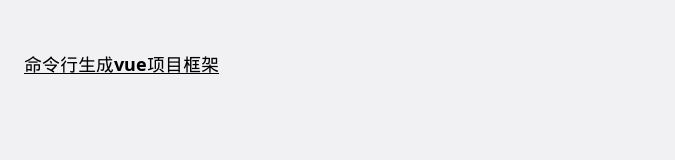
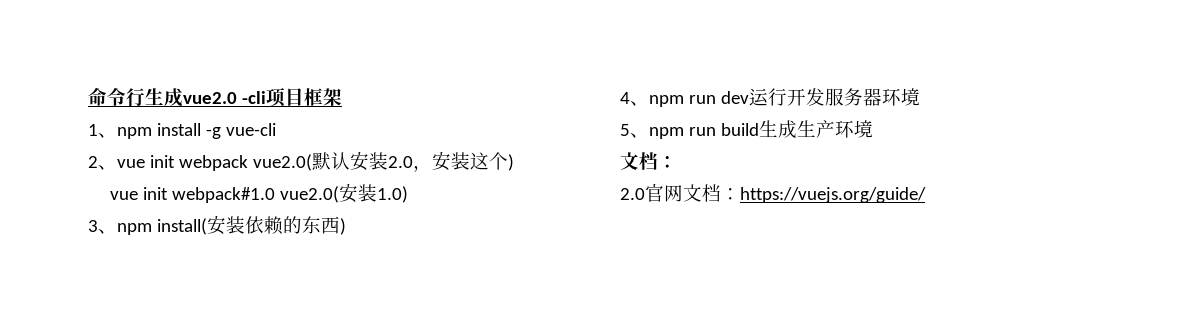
- 命令行生成vue项目框架
+ 命令行生成vue2.0 -cli项目框架
+ 1、npm install -g vue-cli
+ 2、vue init webpack vue2.0(默认安装2.0，安装这个)
+ vue init webpack#1.0 vue2.0(安装1.0)
+ 3、npm install(安装依赖的东西)
+ 4、npm run dev运行开发服务器环境
+ 5、npm run build生成生产环境
+ 文档：
+ 2.0官网文档：https://vuejs.org/guide/

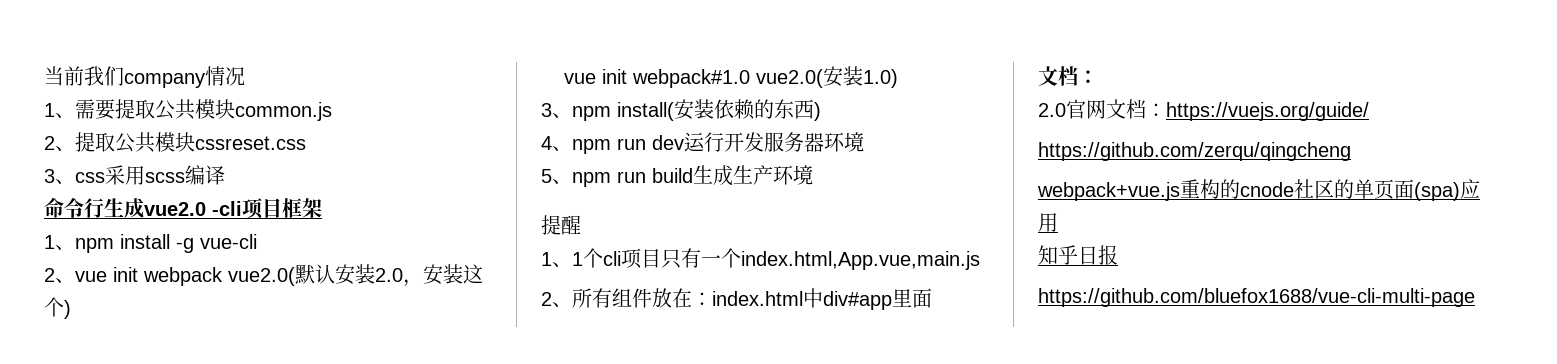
+ 当前我们company情况
+ 1、需要提取公共模块common.js
+ 2、提取公共模块cssreset.css
+ 3、css采用scss编译
+ 提醒
+ 1、1个cli项目只有一个index.html,App.vue,main.js
+ 2、所有组件放在：index.html中div#app里面
+ https://github.com/zerqu/qingcheng
+ webpack+vue.js重构的cnode社区的单页面(spa)应用
+ 知乎日报
+ https://github.com/bluefox1688/vue-cli-multi-page

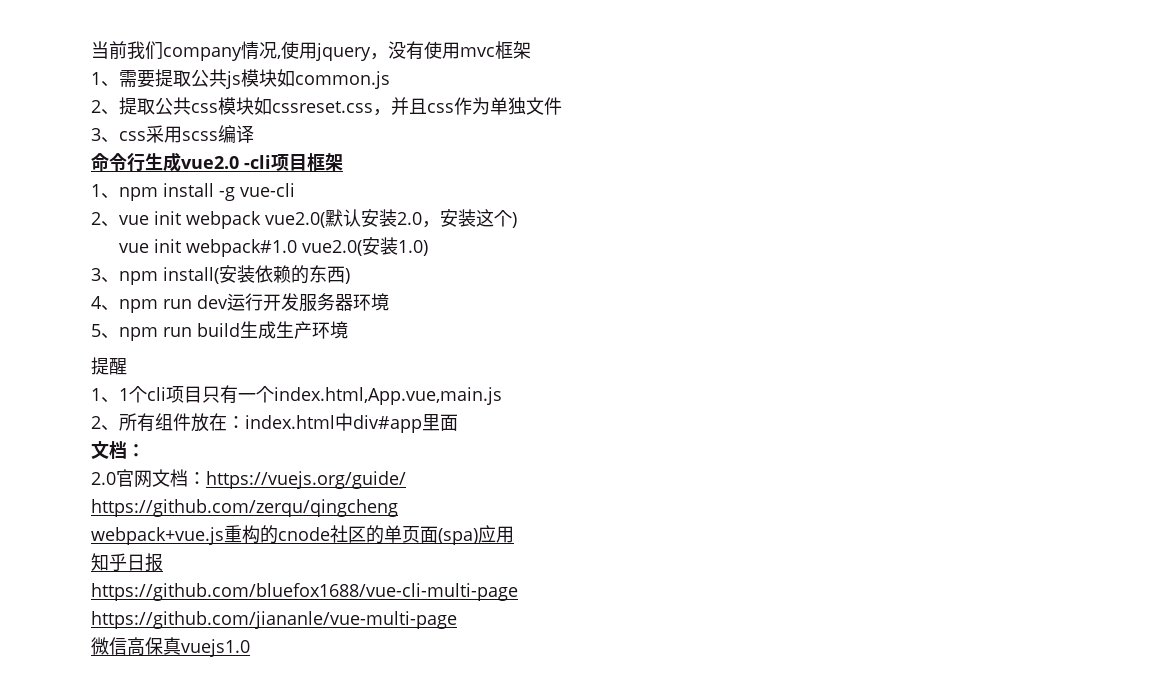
- 当前我们company情况
+ 当前我们company情况,使用jquery，没有使用mvc框架
- 1、需要提取公共模块common.js
+ 1、需要提取公共js模块如common.js
- 2、提取公共模块cssreset.css
+ 2、提取公共css模块如cssreset.css，并且css作为单独文件
+ https://github.com/jiananle/vue-multi-page
+ 微信高保真vuejs1.0

